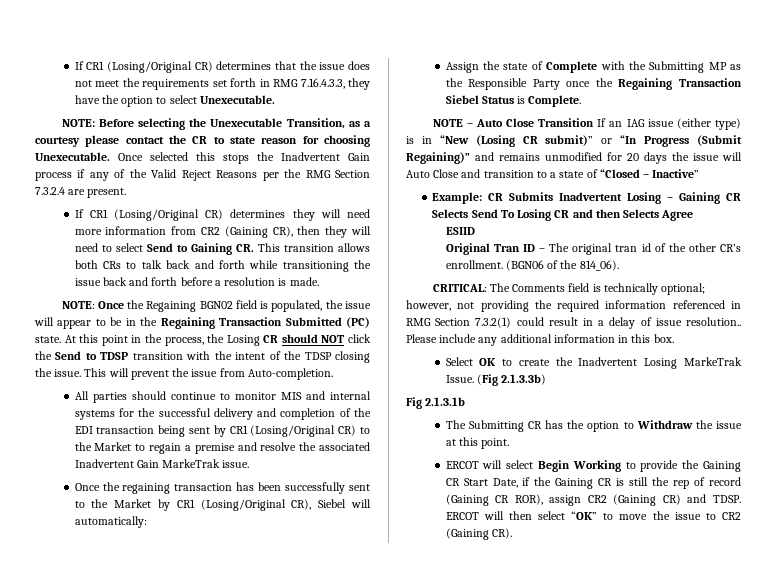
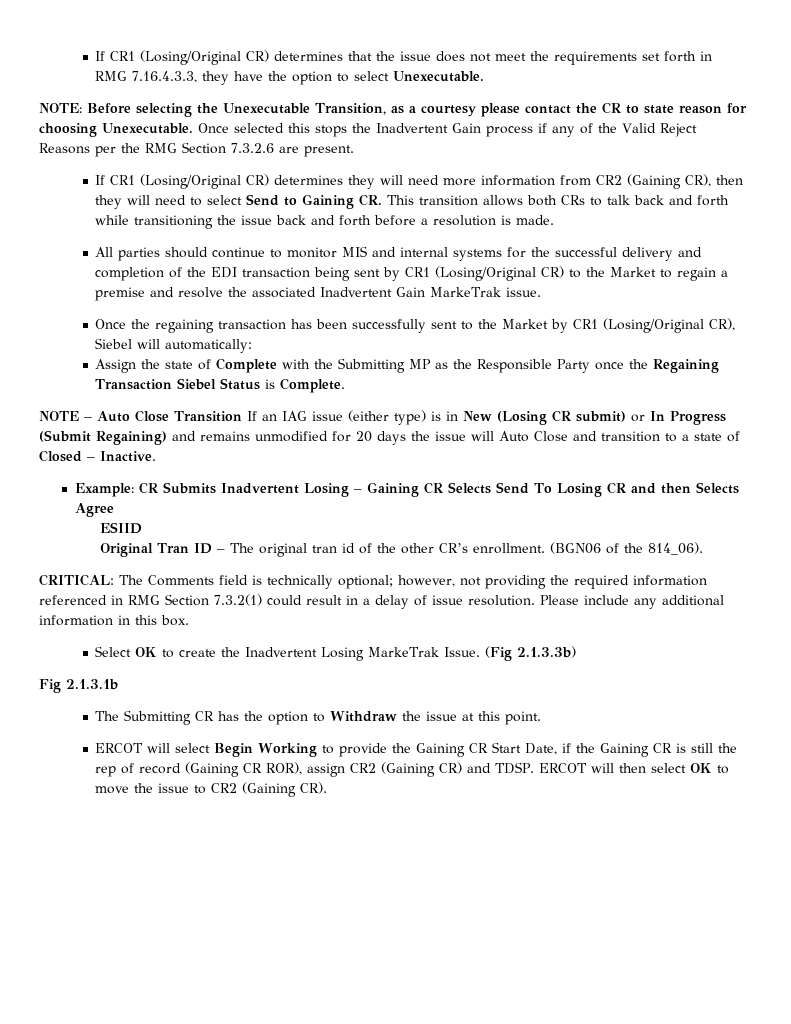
- Once selected this stops the Inadvertent Gain process if any of the Valid Reject Reasons per the RMG Section 7.3.2.4 are present.
+ Once selected this stops the Inadvertent Gain process if any of the Valid Reject Reasons per the RMG Section 7.3.2.6 are present.
- NOTE: Once the Regaining BGN02 field is populated, the issue will appear to be in the Regaining Transaction Submitted (PC) state. At this point in the process, the Losing CR should NOT click the Send to TDSP transition with the intent of the TDSP closing the issue. This will prevent the issue from Auto-completion.
- NOTE – Auto Close Transition If an IAG issue (either type) is in “New (Losing CR submit)” or “In Progress (Submit Regaining)” and remains unmodified for 20 days the issue will Auto Close and transition to a state of “Closed – Inactive”
+ NOTE – Auto Close Transition If an IAG issue (either type) is in New (Losing CR submit) or In Progress (Submit Regaining) and remains unmodified for 20 days the issue will Auto Close and transition to a state of Closed – Inactive.
- CRITICAL: The Comments field is technically optional; however, not providing the required information referenced in RMG Section 7.3.2(1) could result in a delay of issue resolution..
+ CRITICAL: The Comments field is technically optional; however, not providing the required information referenced in RMG Section 7.3.2(1) could result in a delay of issue resolution.
- ERCOT will then select “OK” to move the issue to CR2 (Gaining CR).
+ ERCOT will then select OK to move the issue to CR2 (Gaining CR).

